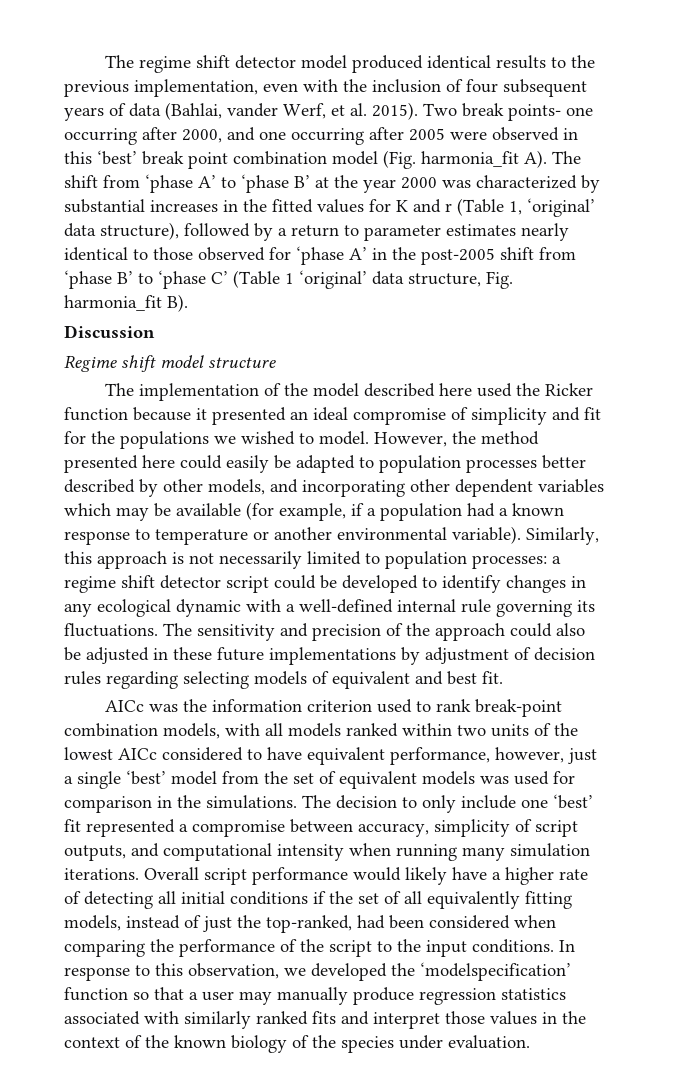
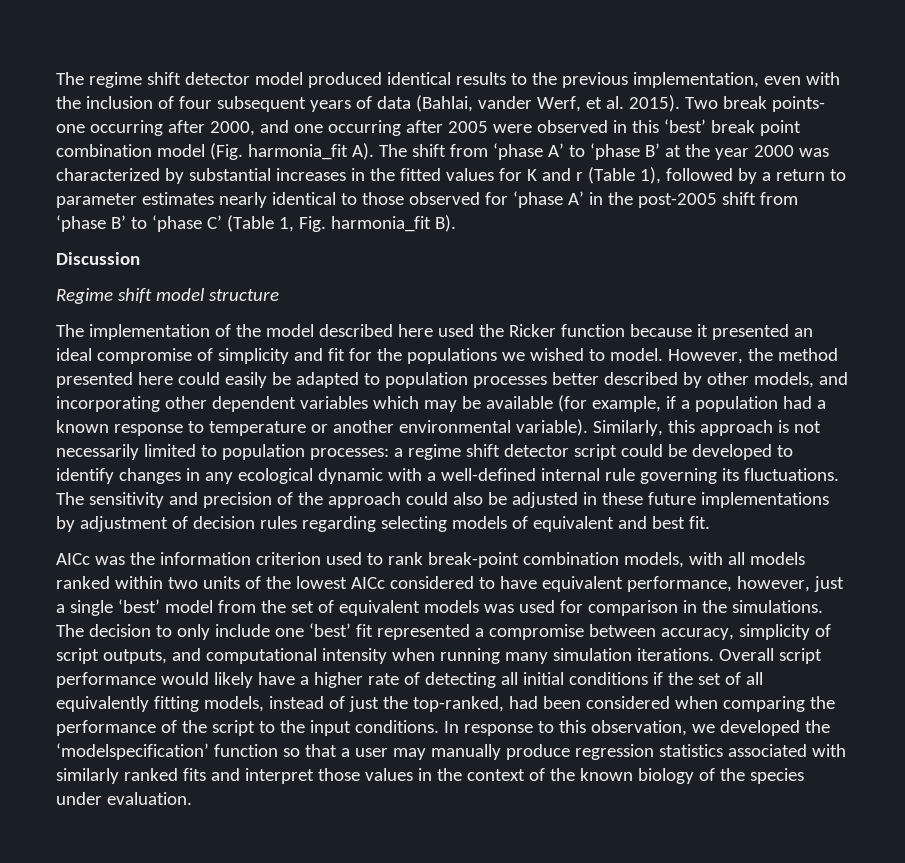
- Two break points- one occurring after 2000, and one occurring after 2005 were observed in this ‘best’ break point combination model (Fig. harmonia_fit A). The shift from ‘phase A’ to ‘phase B’ at the year 2000 was characterized by substantial increases in the fitted values for K and r (Table 1, ‘original’ data structure), followed by a return to parameter estimates nearly identical to those observed for ‘phase A’ in the post-2005 shift from ‘phase B’ to ‘phase C’ (Table 1 ‘original’ data structure, Fig. harmonia_fit B).
+ Two break points- one occurring after 2000, and one occurring after 2005 were observed in this ‘best’ break point combination model (Fig. harmonia_fit A). The shift from ‘phase A’ to ‘phase B’ at the year 2000 was characterized by substantial increases in the fitted values for K and r (Table 1), followed by a return to parameter estimates nearly identical to those observed for ‘phase A’ in the post-2005 shift from ‘phase B’ to ‘phase C’ (Table 1, Fig. harmonia_fit B).

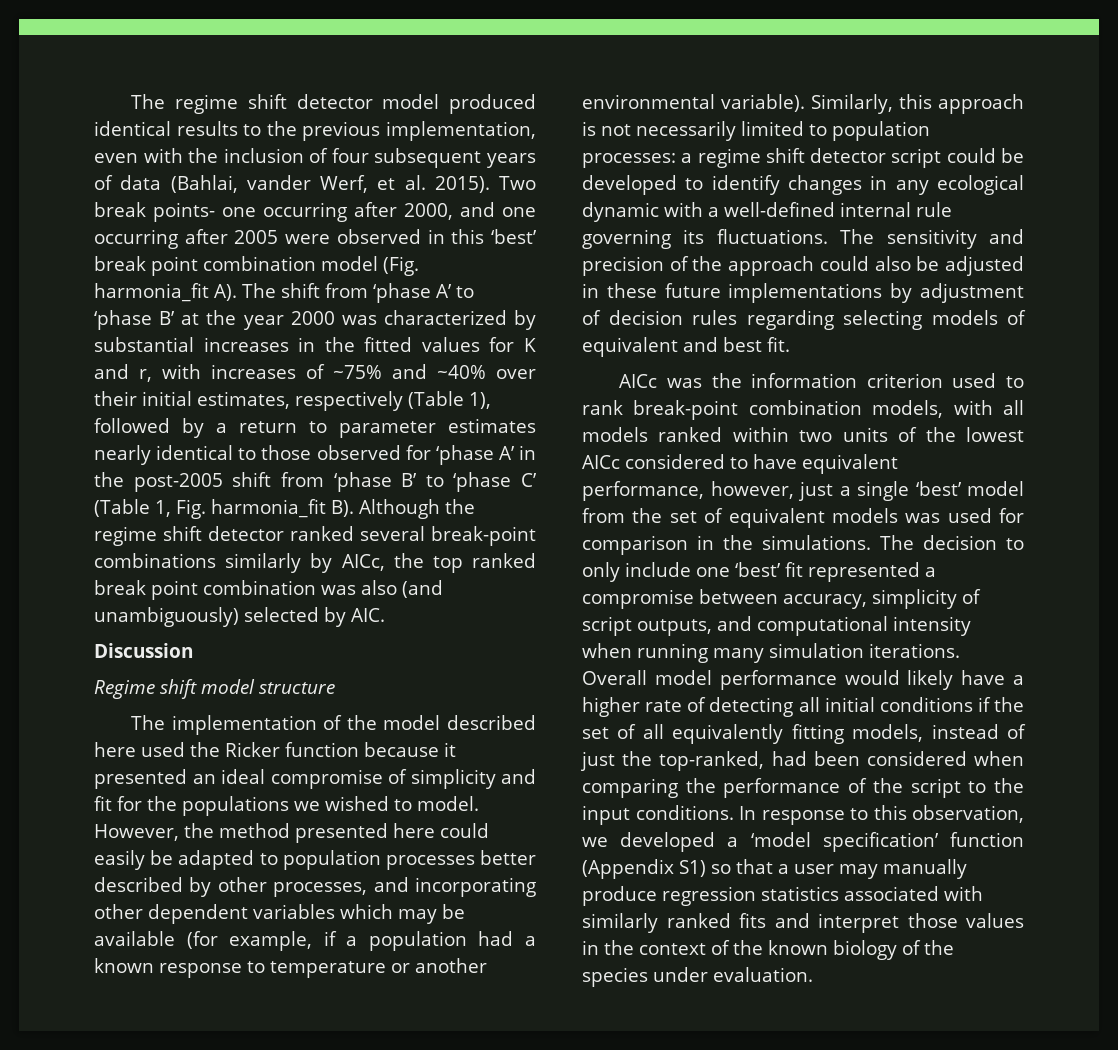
- Two break points- one occurring after 2000, and one occurring after 2005 were observed in this ‘best’ break point combination model (Fig. harmonia_fit A). The shift from ‘phase A’ to ‘phase B’ at the year 2000 was characterized by substantial increases in the fitted values for K and r (Table 1), followed by a return to parameter estimates nearly identical to those observed for ‘phase A’ in the post-2005 shift from ‘phase B’ to ‘phase C’ (Table 1, Fig. harmonia_fit B).
+ Two break points- one occurring after 2000, and one occurring after 2005 were observed in this ‘best’ break point combination model (Fig. harmonia_fit A). The shift from ‘phase A’ to ‘phase B’ at the year 2000 was characterized by substantial increases in the fitted values for K and r, with increases of ~75% and ~40% over their initial estimates, respectively (Table 1), followed by a return to parameter estimates nearly identical to those observed for ‘phase A’ in the post-2005 shift from ‘phase B’ to ‘phase C’ (Table 1, Fig. harmonia_fit B). Although the regime shift detector ranked several break-point combinations similarly by AICc, the top ranked break point combination was also (and unambiguously) selected by AIC.
- However, the method presented here could easily be adapted to population processes better described by other models, and incorporating other dependent variables which may be available (for example, if a population had a known response to temperature or another environmental variable).
+ However, the method presented here could easily be adapted to population processes better described by other processes, and incorporating other dependent variables which may be available (for example, if a population had a known response to temperature or another environmental variable).
- Overall script performance would likely have a higher rate of detecting all initial conditions if the set of all equivalently fitting models, instead of just the top-ranked, had been considered when comparing the performance of the script to the input conditions.
+ Overall model performance would likely have a higher rate of detecting all initial conditions if the set of all equivalently fitting models, instead of just the top-ranked, had been considered when comparing the performance of the script to the input conditions.
- In response to this observation, we developed the ‘modelspecification’ function so that a user may manually produce regression statistics associated with similarly ranked fits and interpret those values in the context of the known biology of the species under evaluation.
+ In response to this observation, we developed a ‘model specification’ function (Appendix S1) so that a user may manually produce regression statistics associated with similarly ranked fits and interpret those values in the context of the known biology of the species under evaluation.

